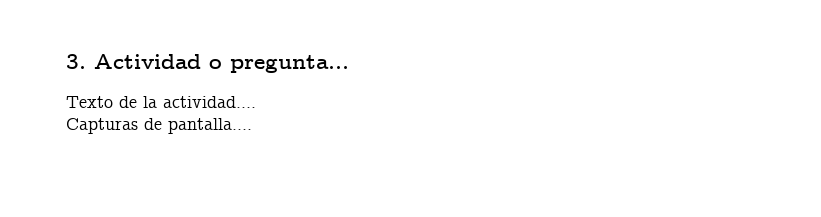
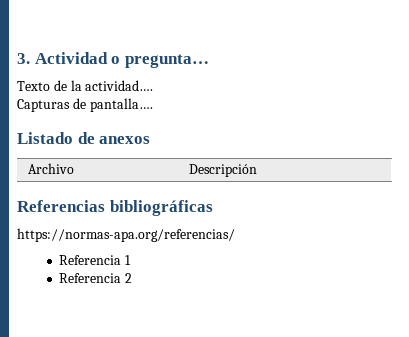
+ Listado de anexos
+ Archivo | Descripción
+ Referencias bibliográficas
+ https://normas-apa.org/referencias/
+ Referencia 1
+ Referencia 2

